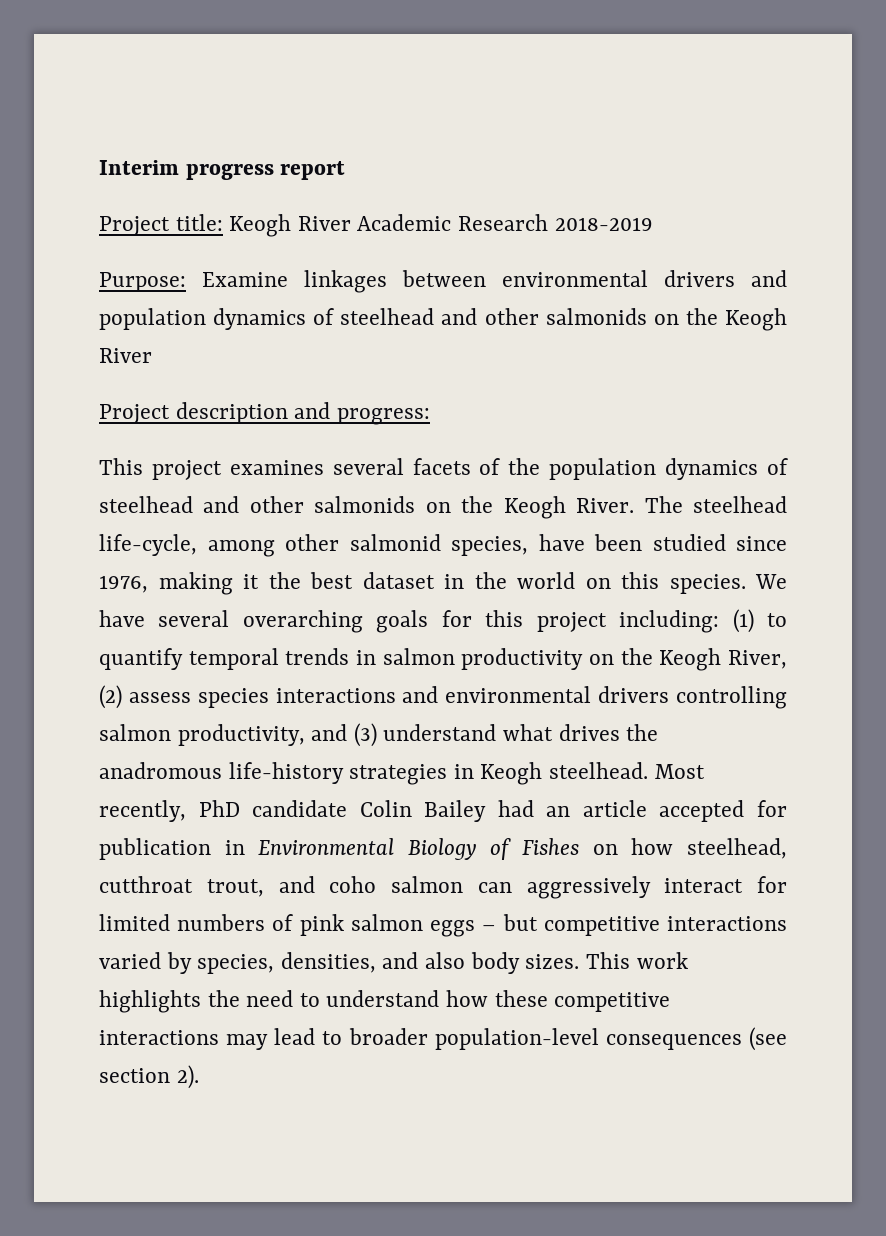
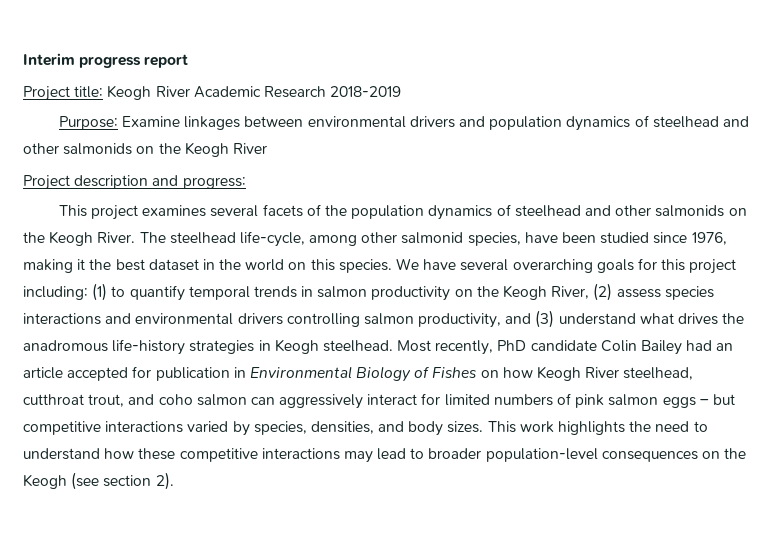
- Most recently, PhD candidate Colin Bailey had an article accepted for publication in Environmental Biology of Fishes on how steelhead, cutthroat trout, and coho salmon can aggressively interact for limited numbers of pink salmon eggs – but competitive interactions varied by species, densities, and also body sizes.
+ Most recently, PhD candidate Colin Bailey had an article accepted for publication in Environmental Biology of Fishes on how Keogh River steelhead, cutthroat trout, and coho salmon can aggressively interact for limited numbers of pink salmon eggs – but competitive interactions varied by species, densities, and body sizes.
- This work highlights the need to understand how these competitive interactions may lead to broader population-level consequences (see section 2).
+ This work highlights the need to understand how these competitive interactions may lead to broader population-level consequences on the Keogh (see section 2).

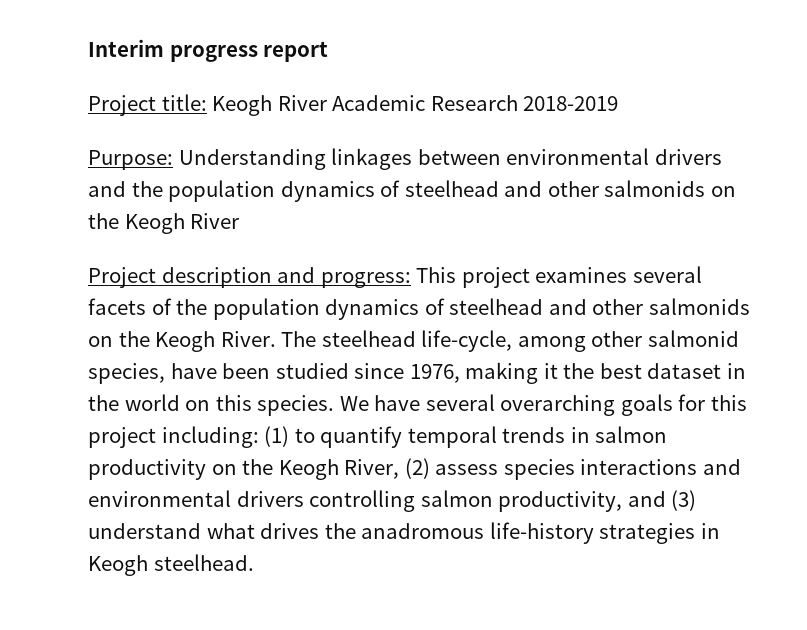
- Purpose: Examine linkages between environmental drivers and population dynamics of steelhead and other salmonids on the Keogh River
+ Purpose: Understanding linkages between environmental drivers and the population dynamics of steelhead and other salmonids on the Keogh River
- Project description and progress:
- This project examines several facets of the population dynamics of steelhead and other salmonids on the Keogh River.
+ Project description and progress: This project examines several facets of the population dynamics of steelhead and other salmonids on the Keogh River.
- Most recently, PhD candidate Colin Bailey had an article accepted for publication in Environmental Biology of Fishes on how Keogh River steelhead, cutthroat trout, and coho salmon can aggressively interact for limited numbers of pink salmon eggs – but competitive interactions varied by species, densities, and body sizes. This work highlights the need to understand how these competitive interactions may lead to broader population-level consequences on the Keogh (see section 2).

